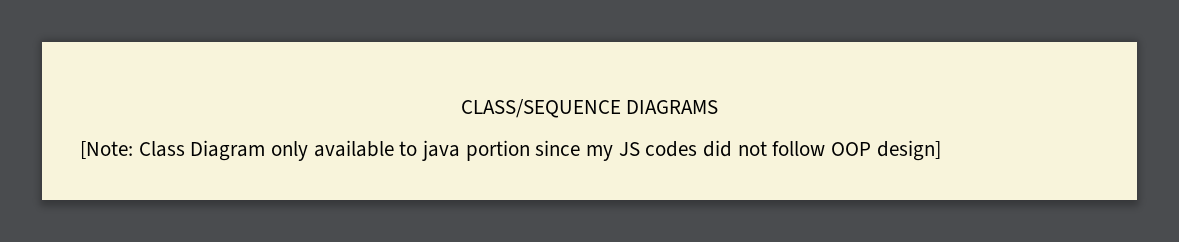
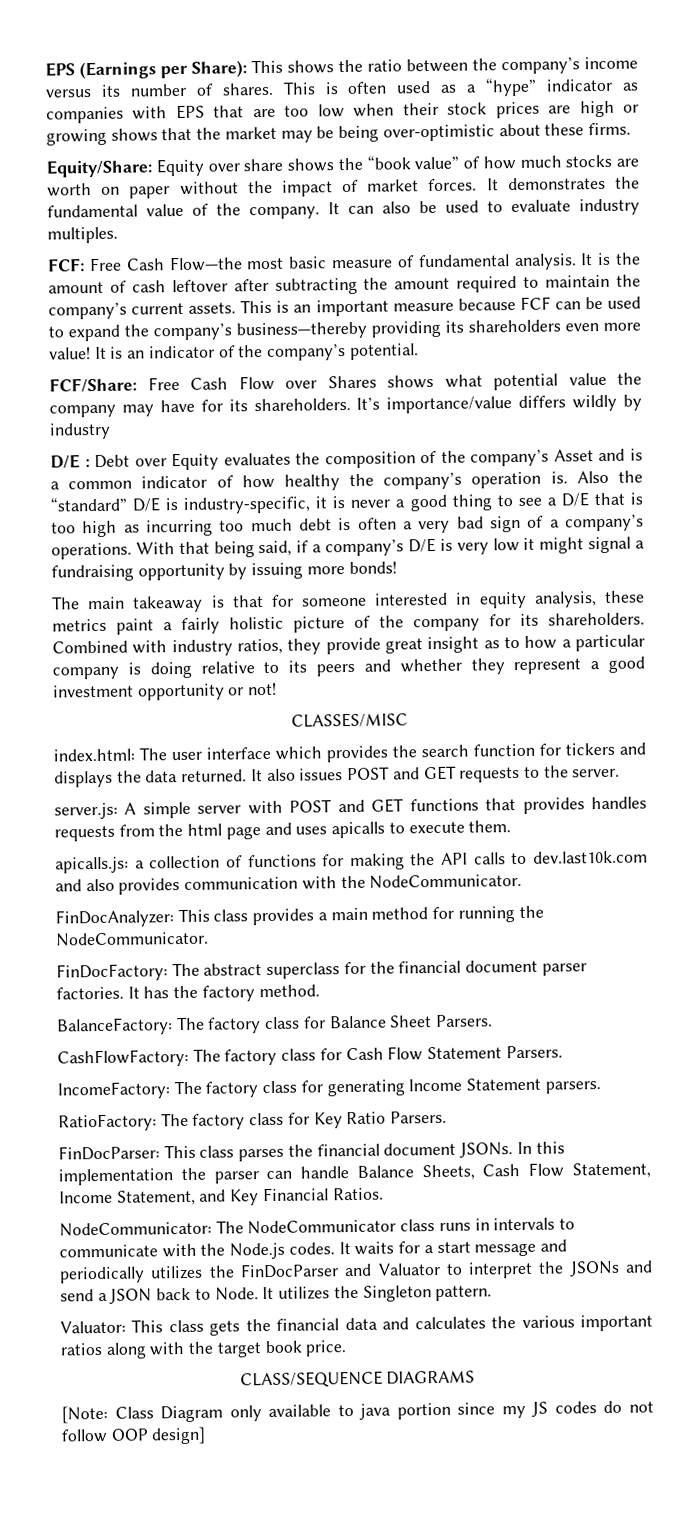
+ EPS (Earnings per Share): This shows the ratio between the company’s income versus its number of shares. This is often used as a “hype” indicator as companies with EPS that are too low when their stock prices are high or growing shows that the market may be being over-optimistic about these firms.
+ Equity/Share: Equity over share shows the “book value” of how much stocks are worth on paper without the impact of market forces. It demonstrates the fundamental value of the company. It can also be used to evaluate industry multiples.
+ FCF: Free Cash Flow—the most basic measure of fundamental analysis. It is the amount of cash leftover after subtracting the amount required to maintain the company’s current assets. This is an important measure because FCF can be used to expand the company’s business—thereby providing its shareholders even more value! It is an indicator of the company’s potential.
+ FCF/Share: Free Cash Flow over Shares shows what potential value the company may have for its shareholders. It’s importance/value differs wildly by industry
+ D/E : Debt over Equity evaluates the composition of the company’s Asset and is a common indicator of how healthy the company’s operation is. Also the “standard” D/E is industry-specific, it is never a good thing to see a D/E that is too high as incurring too much debt is often a very bad sign of a company’s operations. With that being said, if a company’s D/E is very low it might signal a fundraising opportunity by issuing more bonds!
+ The main takeaway is that for someone interested in equity analysis, these metrics paint a fairly holistic picture of the company for its shareholders. Combined with industry ratios, they provide great insight as to how a particular company is doing relative to its peers and whether they represent a good investment opportunity or not!
+ CLASSES/MISC
+ index.html: The user interface which provides the search function for tickers and displays the data returned. It also issues POST and GET requests to the server.
+ server.js: A simple server with POST and GET functions that provides handles requests from the html page and uses apicalls to execute them.
+ apicalls.js: a collection of functions for making the API calls to dev.last10k.com and also provides communication with the NodeCommunicator.
+ FinDocAnalyzer: This class provides a main method for running the NodeCommunicator.
+ FinDocFactory: The abstract superclass for the financial document parser factories. It has the factory method.
+ BalanceFactory: The factory class for Balance Sheet Parsers.
+ CashFlowFactory: The factory class for Cash Flow Statement Parsers.
+ IncomeFactory: The factory class for generating Income Statement parsers.
+ RatioFactory: The factory class for Key Ratio Parsers.
+ FinDocParser: This class parses the financial document JSONs. In this implementation the parser can handle Balance Sheets, Cash Flow Statement, Income Statement, and Key Financial Ratios.
+ NodeCommunicator: The NodeCommunicator class runs in intervals to communicate with the Node.js codes. It waits for a start message and periodically utilizes the FinDocParser and Valuator to interpret the JSONs and send a JSON back to Node. It utilizes the Singleton pattern.
+ Valuator: This class gets the financial data and calculates the various important ratios along with the target book price.
- [Note: Class Diagram only available to java portion since my JS codes did not follow OOP design]
+ [Note: Class Diagram only available to java portion since my JS codes do not follow OOP design]

